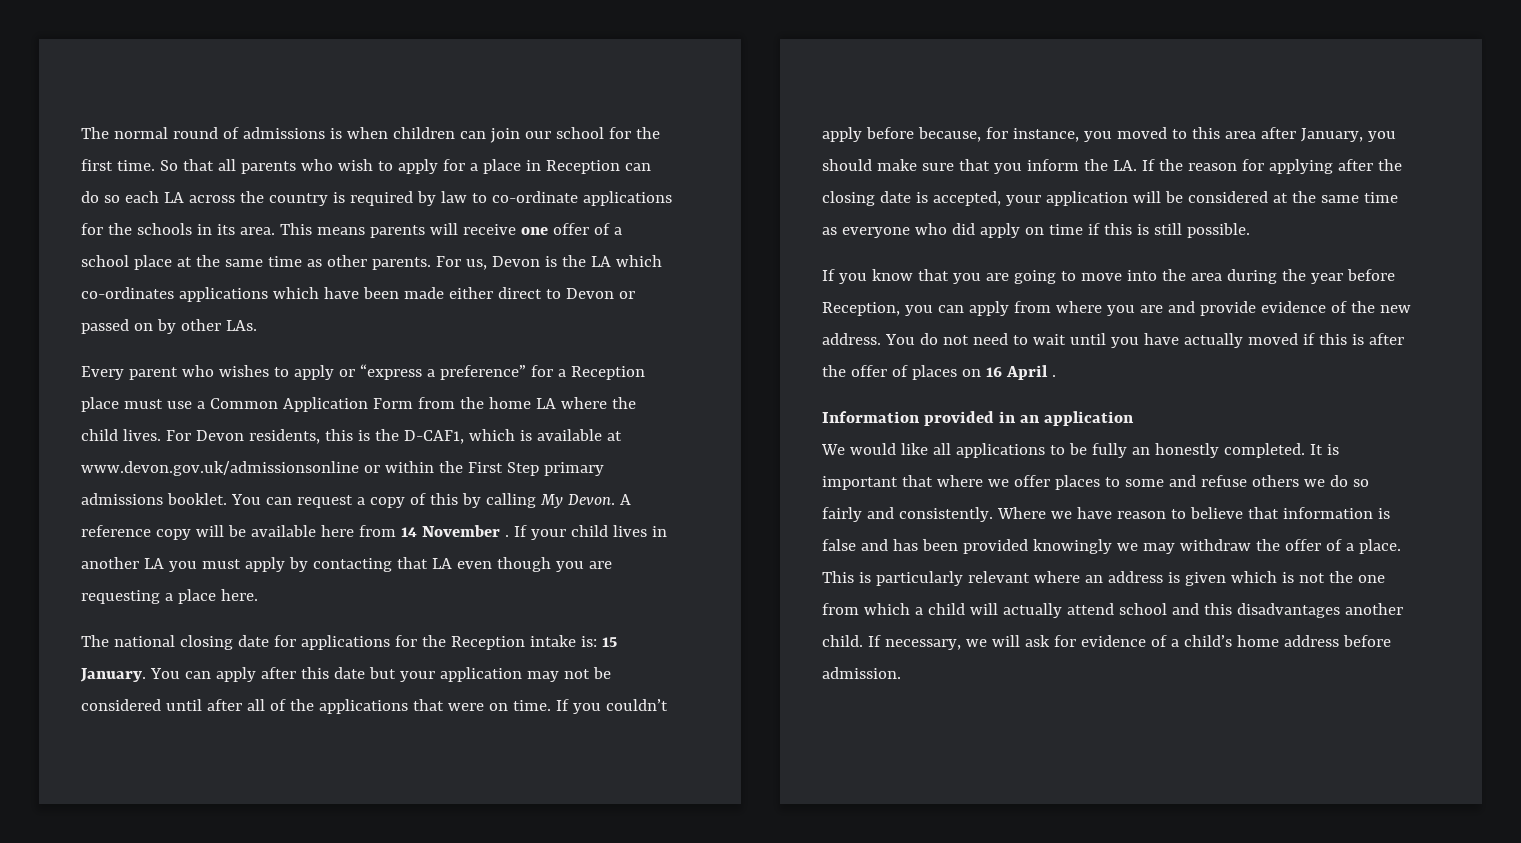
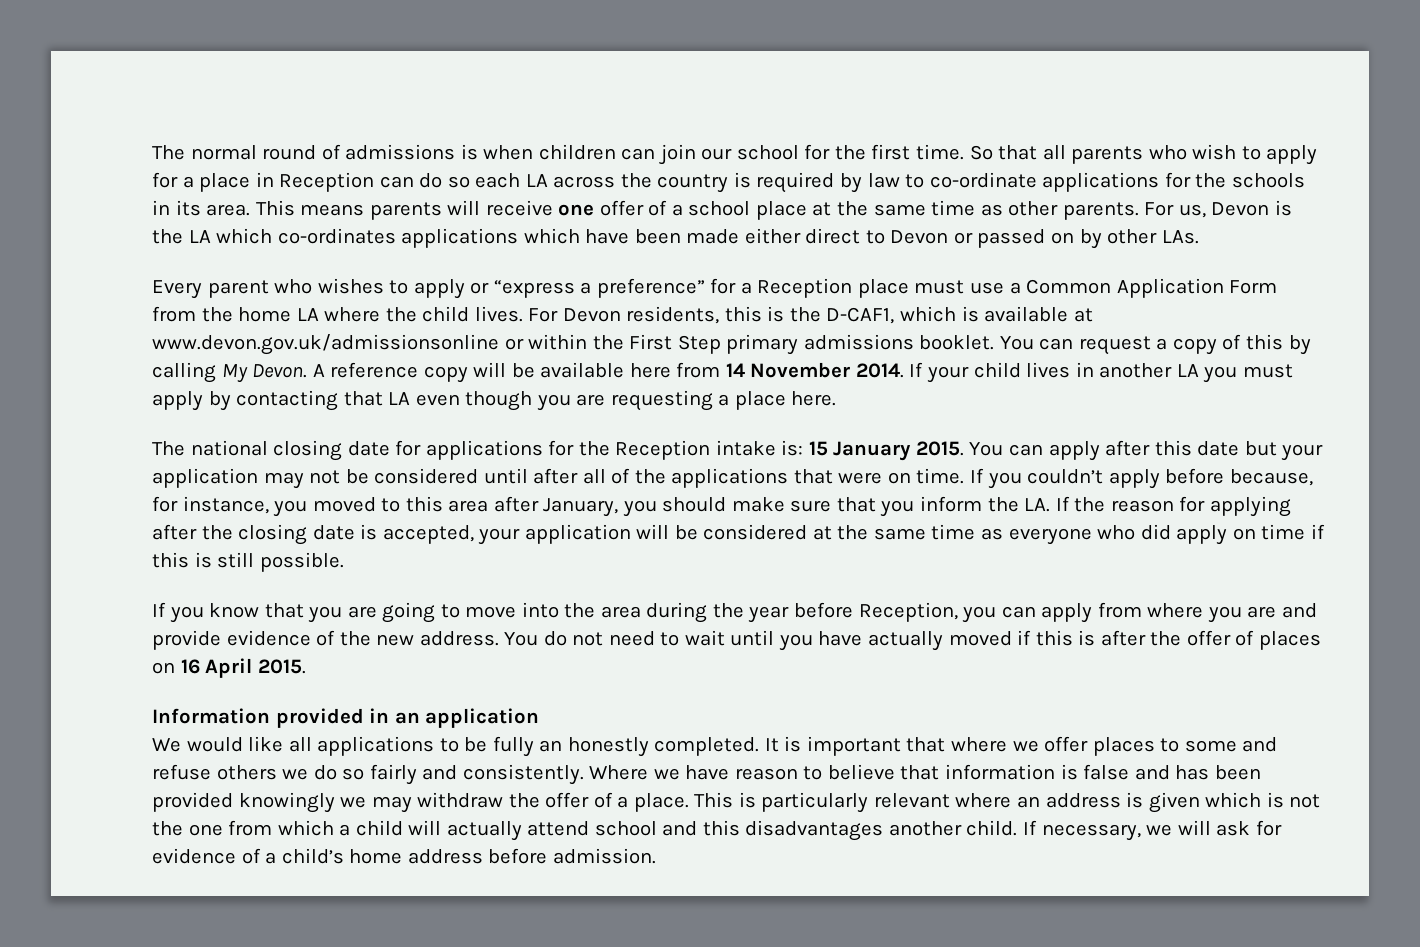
- A reference copy will be available here from 14 November .
+ A reference copy will be available here from 14 November 2014.
- The national closing date for applications for the Reception intake is: 15 January.
+ The national closing date for applications for the Reception intake is: 15 January 2015.
- You do not need to wait until you have actually moved if this is after the offer of places on 16 April .
+ You do not need to wait until you have actually moved if this is after the offer of places on 16 April 2015.

